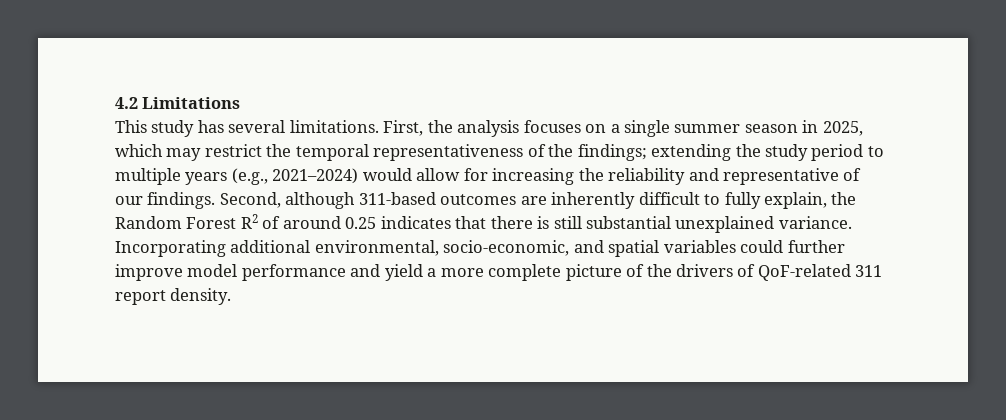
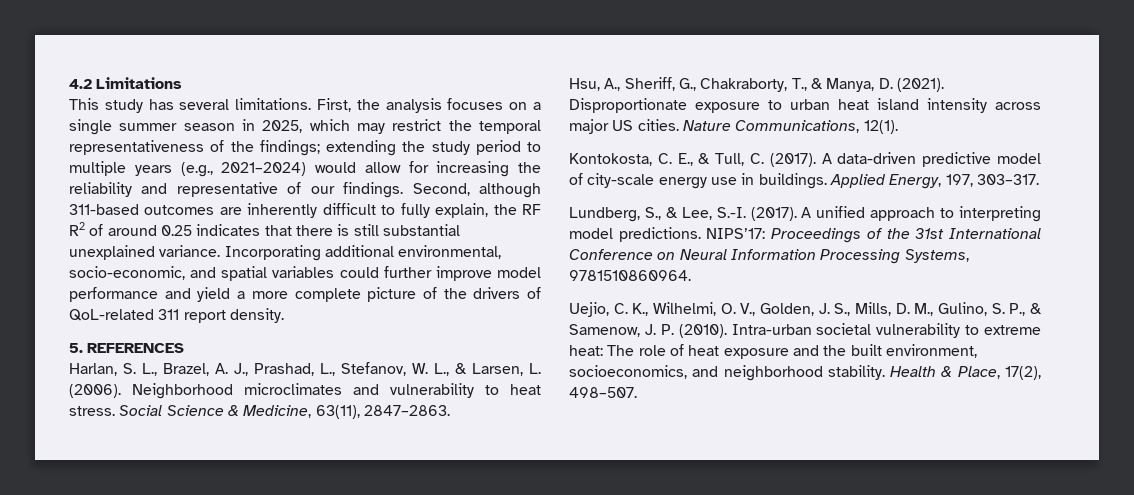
- Second, although 311-based outcomes are inherently difficult to fully explain, the Random Forest R2 of around 0.25 indicates that there is still substantial unexplained variance.
+ Second, although 311-based outcomes are inherently difficult to fully explain, the RF R2 of around 0.25 indicates that there is still substantial unexplained variance.
- Incorporating additional environmental, socio-economic, and spatial variables could further improve model performance and yield a more complete picture of the drivers of QoF-related 311 report density.
+ Incorporating additional environmental, socio-economic, and spatial variables could further improve model performance and yield a more complete picture of the drivers of QoL-related 311 report density.
+ 5. REFERENCES
+ Harlan, S. L., Brazel, A. J., Prashad, L., Stefanov, W. L., & Larsen, L. (2006). Neighborhood microclimates and vulnerability to heat stress. Social Science & Medicine, 63(11), 2847–2863.
+ Hsu, A., Sheriff, G., Chakraborty, T., & Manya, D. (2021). Disproportionate exposure to urban heat island intensity across major US cities. Nature Communications, 12(1).
+ Kontokosta, C. E., & Tull, C. (2017). A data-driven predictive model of city-scale energy use in buildings. Applied Energy, 197, 303–317.
+ Lundberg, S., & Lee, S.-I. (2017). A unified approach to interpreting model predictions. NIPS’17: Proceedings of the 31st International Conference on Neural Information Processing Systems, 9781510860964.
+ Uejio, C. K., Wilhelmi, O. V., Golden, J. S., Mills, D. M., Gulino, S. P., & Samenow, J. P. (2010). Intra-urban societal vulnerability to extreme heat: The role of heat exposure and the built environment, socioeconomics, and neighborhood stability. Health & Place, 17(2), 498–507.

